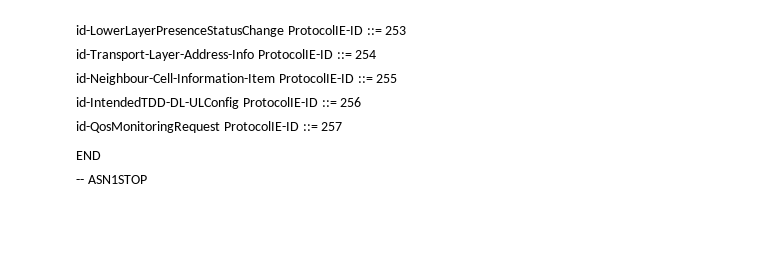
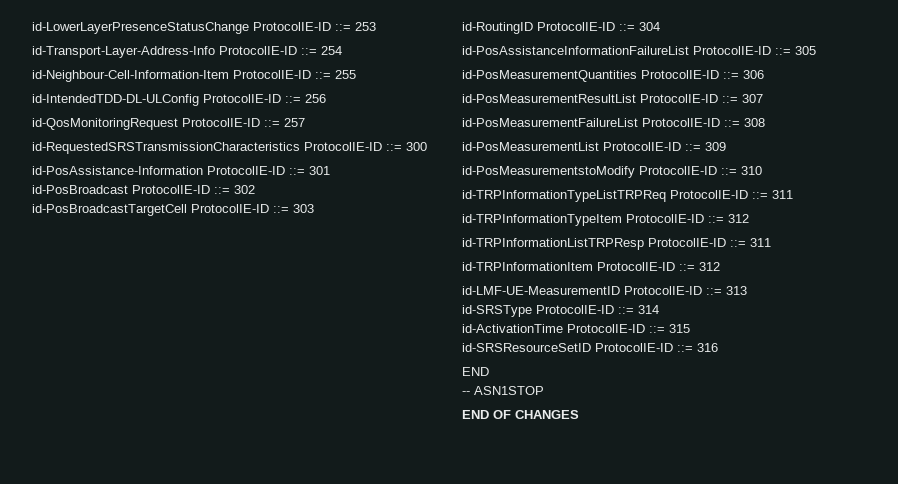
+ id-RequestedSRSTransmissionCharacteristics ProtocolIE-ID ::= 300
+ id-PosAssistance-Information ProtocolIE-ID ::= 301
+ id-PosBroadcast ProtocolIE-ID ::= 302
+ id-PosBroadcastTargetCell ProtocolIE-ID ::= 303
+ id-RoutingID ProtocolIE-ID ::= 304
+ id-PosAssistanceInformationFailureList ProtocolIE-ID ::= 305
+ id-PosMeasurementQuantities ProtocolIE-ID ::= 306
+ id-PosMeasurementResultList ProtocolIE-ID ::= 307
+ id-PosMeasurementFailureList ProtocolIE-ID ::= 308
+ id-PosMeasurementList ProtocolIE-ID ::= 309
+ id-PosMeasurementstoModify ProtocolIE-ID ::= 310
+ id-TRPInformationTypeListTRPReq ProtocolIE-ID ::= 311
+ id-TRPInformationTypeItem ProtocolIE-ID ::= 312
+ id-TRPInformationListTRPResp ProtocolIE-ID ::= 311
+ id-TRPInformationItem ProtocolIE-ID ::= 312
+ id-LMF-UE-MeasurementID ProtocolIE-ID ::= 313
+ id-SRSType ProtocolIE-ID ::= 314
+ id-ActivationTime ProtocolIE-ID ::= 315
+ id-SRSResourceSetID ProtocolIE-ID ::= 316
+ END OF CHANGES

